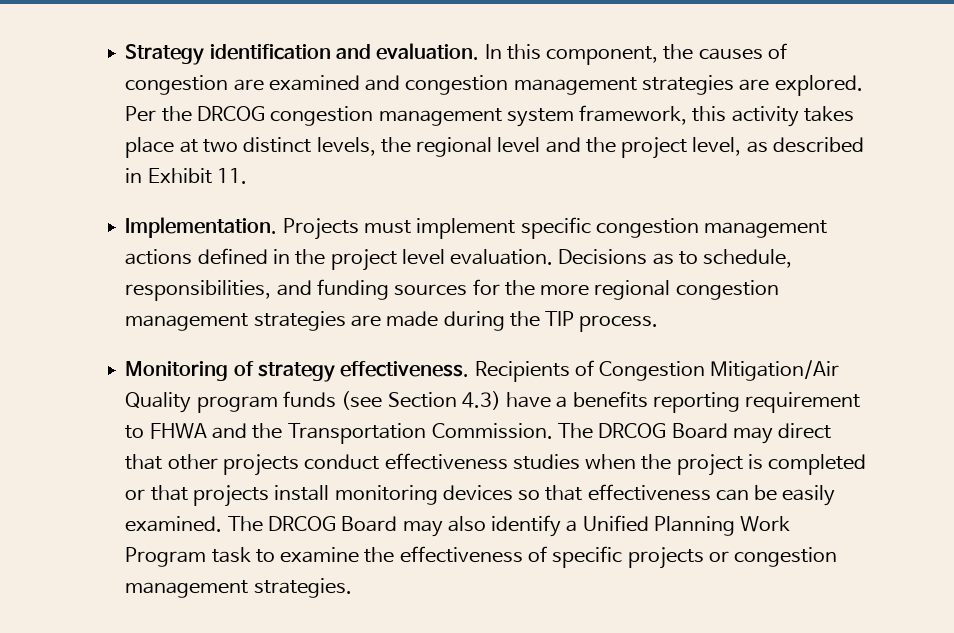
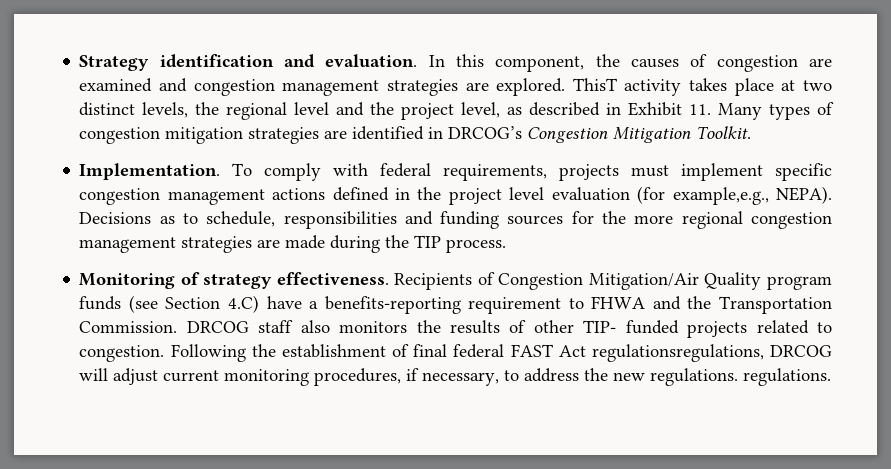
- Per the DRCOG congestion management system framework, this activity takes place at two distinct levels, the regional level and the project level, as described in Exhibit 11.
- Implementation. Projects must implement specific congestion management actions defined in the project level evaluation.
+ ThisT activity takes place at two distinct levels, the regional level and the project level, as described in Exhibit 11. Many types of congestion mitigation strategies are identified in DRCOG’s Congestion Mitigation Toolkit.
+ Implementation. To comply with federal requirements, projects must implement specific congestion management actions defined in the project level evaluation (for example,e.g., NEPA).
- Decisions as to schedule, responsibilities, and funding sources for the more regional congestion management strategies are made during the TIP process.
+ Decisions as to schedule, responsibilities and funding sources for the more regional congestion management strategies are made during the TIP process.
- Recipients of Congestion Mitigation/Air Quality program funds (see Section 4.3) have a benefits reporting requirement to FHWA and the Transportation Commission.
+ Recipients of Congestion Mitigation/Air Quality program funds (see Section 4.C) have a benefits-reporting requirement to FHWA and the Transportation Commission.
- The DRCOG Board may direct that other projects conduct effectiveness studies when the project is completed or that projects install monitoring devices so that effectiveness can be easily examined. The DRCOG Board may also identify a Unified Planning Work Program task to examine the effectiveness of specific projects or congestion management strategies.
+ DRCOG staff also monitors the results of other TIP- funded projects related to congestion. Following the establishment of final federal FAST Act regulationsregulations, DRCOG will adjust current monitoring procedures, if necessary, to address the new regulations. regulations.

